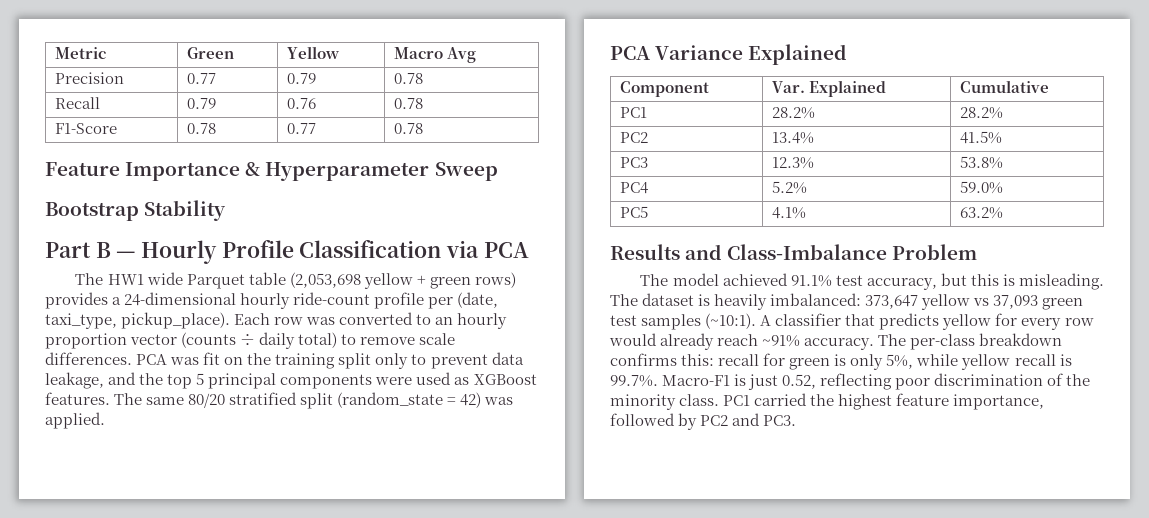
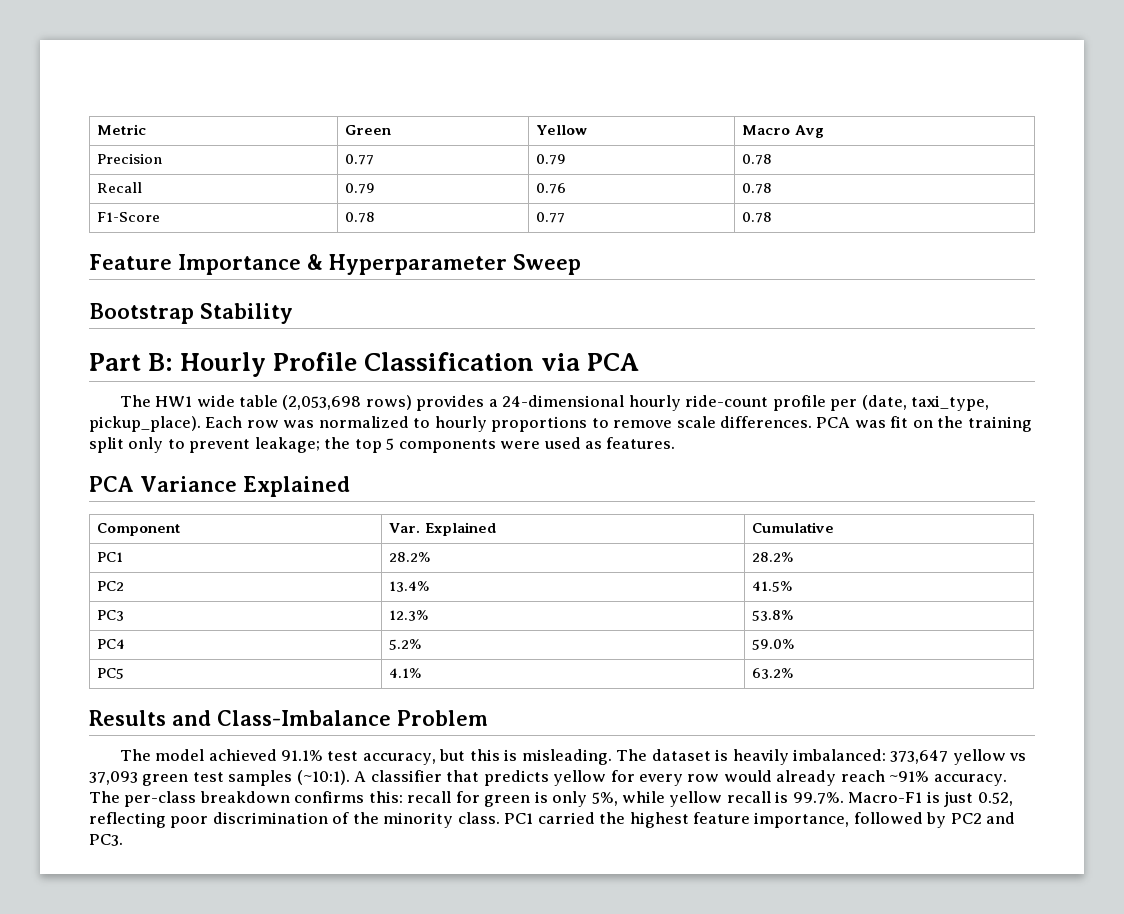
- Part B — Hourly Profile Classification via PCA
+ Part B: Hourly Profile Classification via PCA
- The HW1 wide Parquet table (2,053,698 yellow + green rows) provides a 24-dimensional hourly ride-count profile per (date, taxi_type, pickup_place).
+ The HW1 wide table (2,053,698 rows) provides a 24-dimensional hourly ride-count profile per (date, taxi_type, pickup_place).
- Each row was converted to an hourly proportion vector (counts ÷ daily total) to remove scale differences.
+ Each row was normalized to hourly proportions to remove scale differences.
- PCA was fit on the training split only to prevent data leakage, and the top 5 principal components were used as XGBoost features. The same 80/20 stratified split (random_state = 42) was applied.
+ PCA was fit on the training split only to prevent leakage; the top 5 components were used as features.

